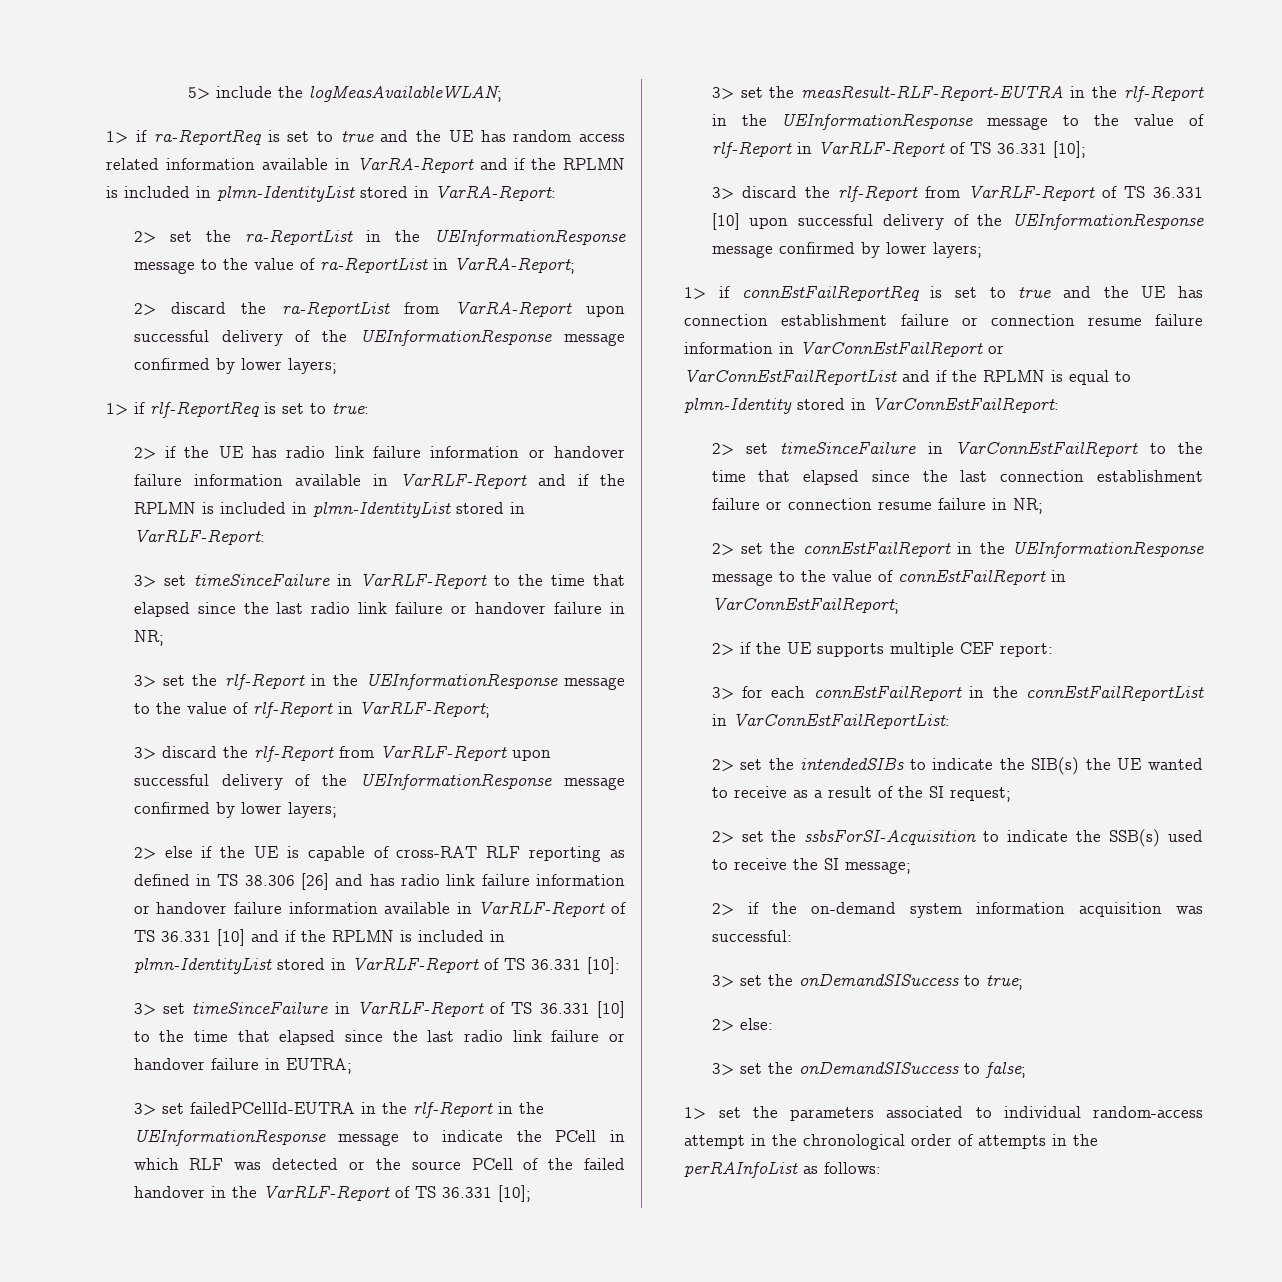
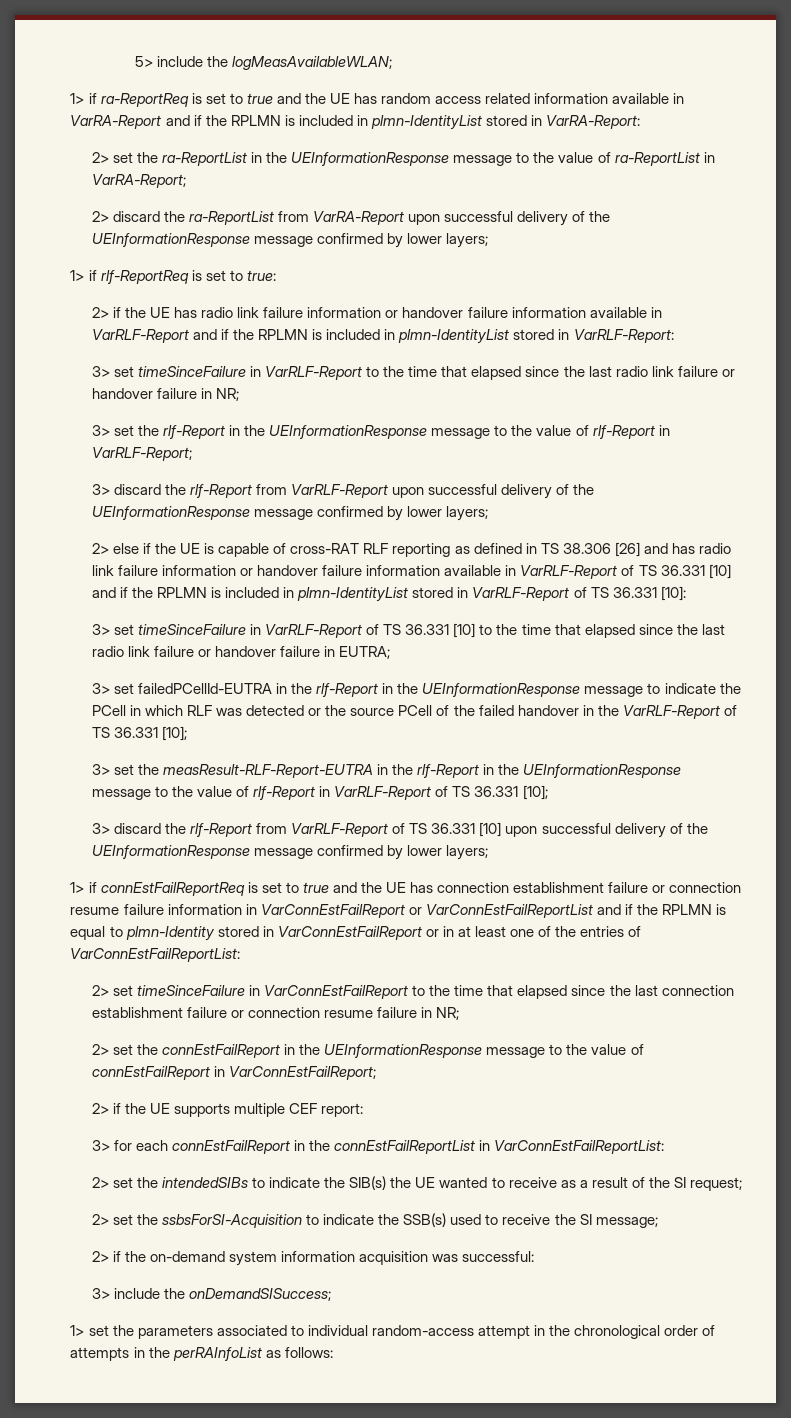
- 1> if connEstFailReportReq is set to true and the UE has connection establishment failure or connection resume failure information in VarConnEstFailReport or VarConnEstFailReportList and if the RPLMN is equal to plmn-Identity stored in VarConnEstFailReport:
+ 1> if connEstFailReportReq is set to true and the UE has connection establishment failure or connection resume failure information in VarConnEstFailReport or VarConnEstFailReportList and if the RPLMN is equal to plmn-Identity stored in VarConnEstFailReport or in at least one of the entries of VarConnEstFailReportList:
- 3> set the onDemandSISuccess to true;
- 2> else:
- 3> set the onDemandSISuccess to false;
+ 3> include the onDemandSISuccess;

